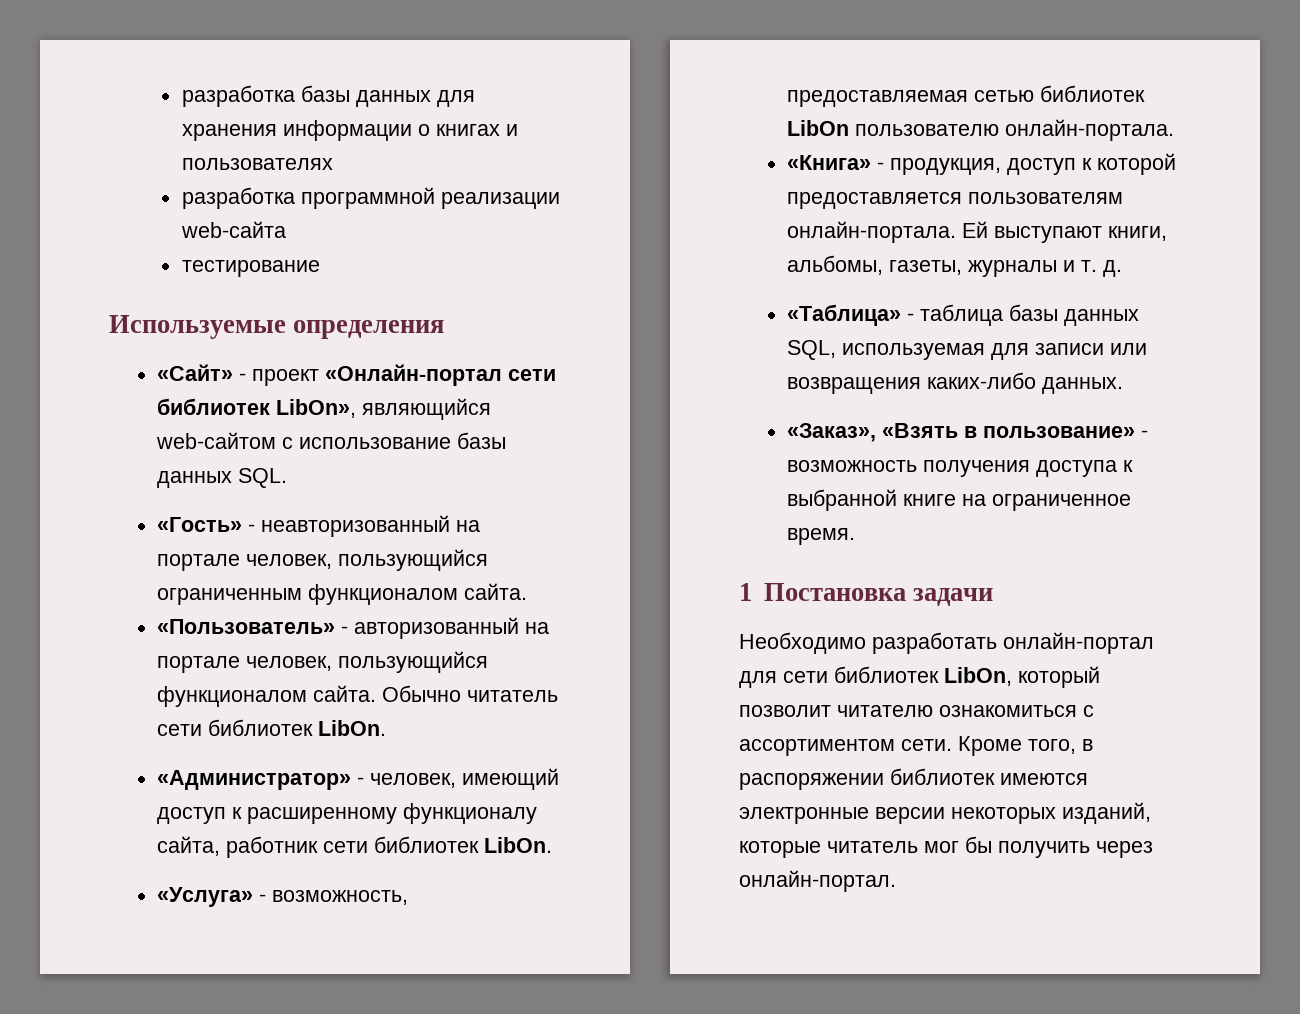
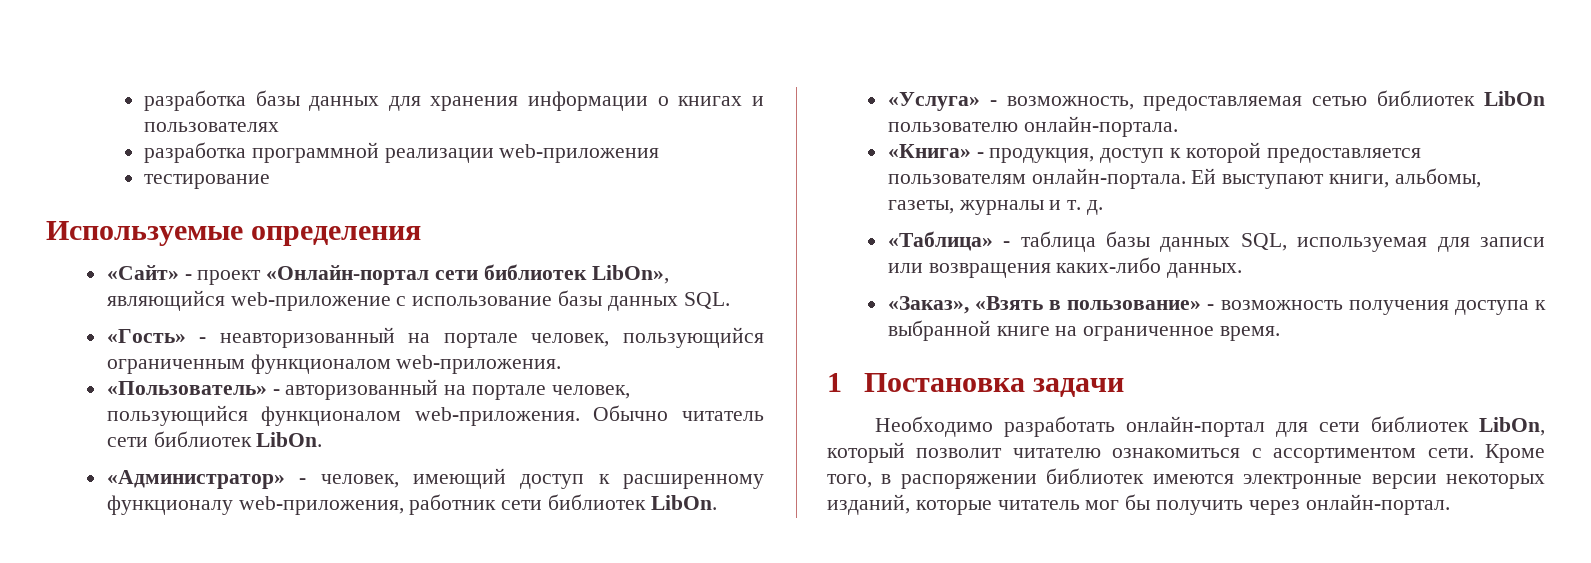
- разработка программной реализации web-сайта
+ разработка программной реализации web-приложения
- «Сайт» - проект «Онлайн-портал сети библиотек LibOn», являющийся web-сайтом с использование базы данных SQL.
+ «Сайт» - проект «Онлайн-портал сети библиотек LibOn», являющийся web-приложение с использование базы данных SQL.
- «Гость» - неавторизованный на портале человек, пользующийся ограниченным функционалом сайта.
+ «Гость» - неавторизованный на портале человек, пользующийся ограниченным функционалом web-приложения.
- «Пользователь» - авторизованный на портале человек, пользующийся функционалом сайта.
+ «Пользователь» - авторизованный на портале человек, пользующийся функционалом web-приложения.
- «Администратор» - человек, имеющий доступ к расширенному функционалу сайта, работник сети библиотек LibOn.
+ «Администратор» - человек, имеющий доступ к расширенному функционалу web-приложения, работник сети библиотек LibOn.

